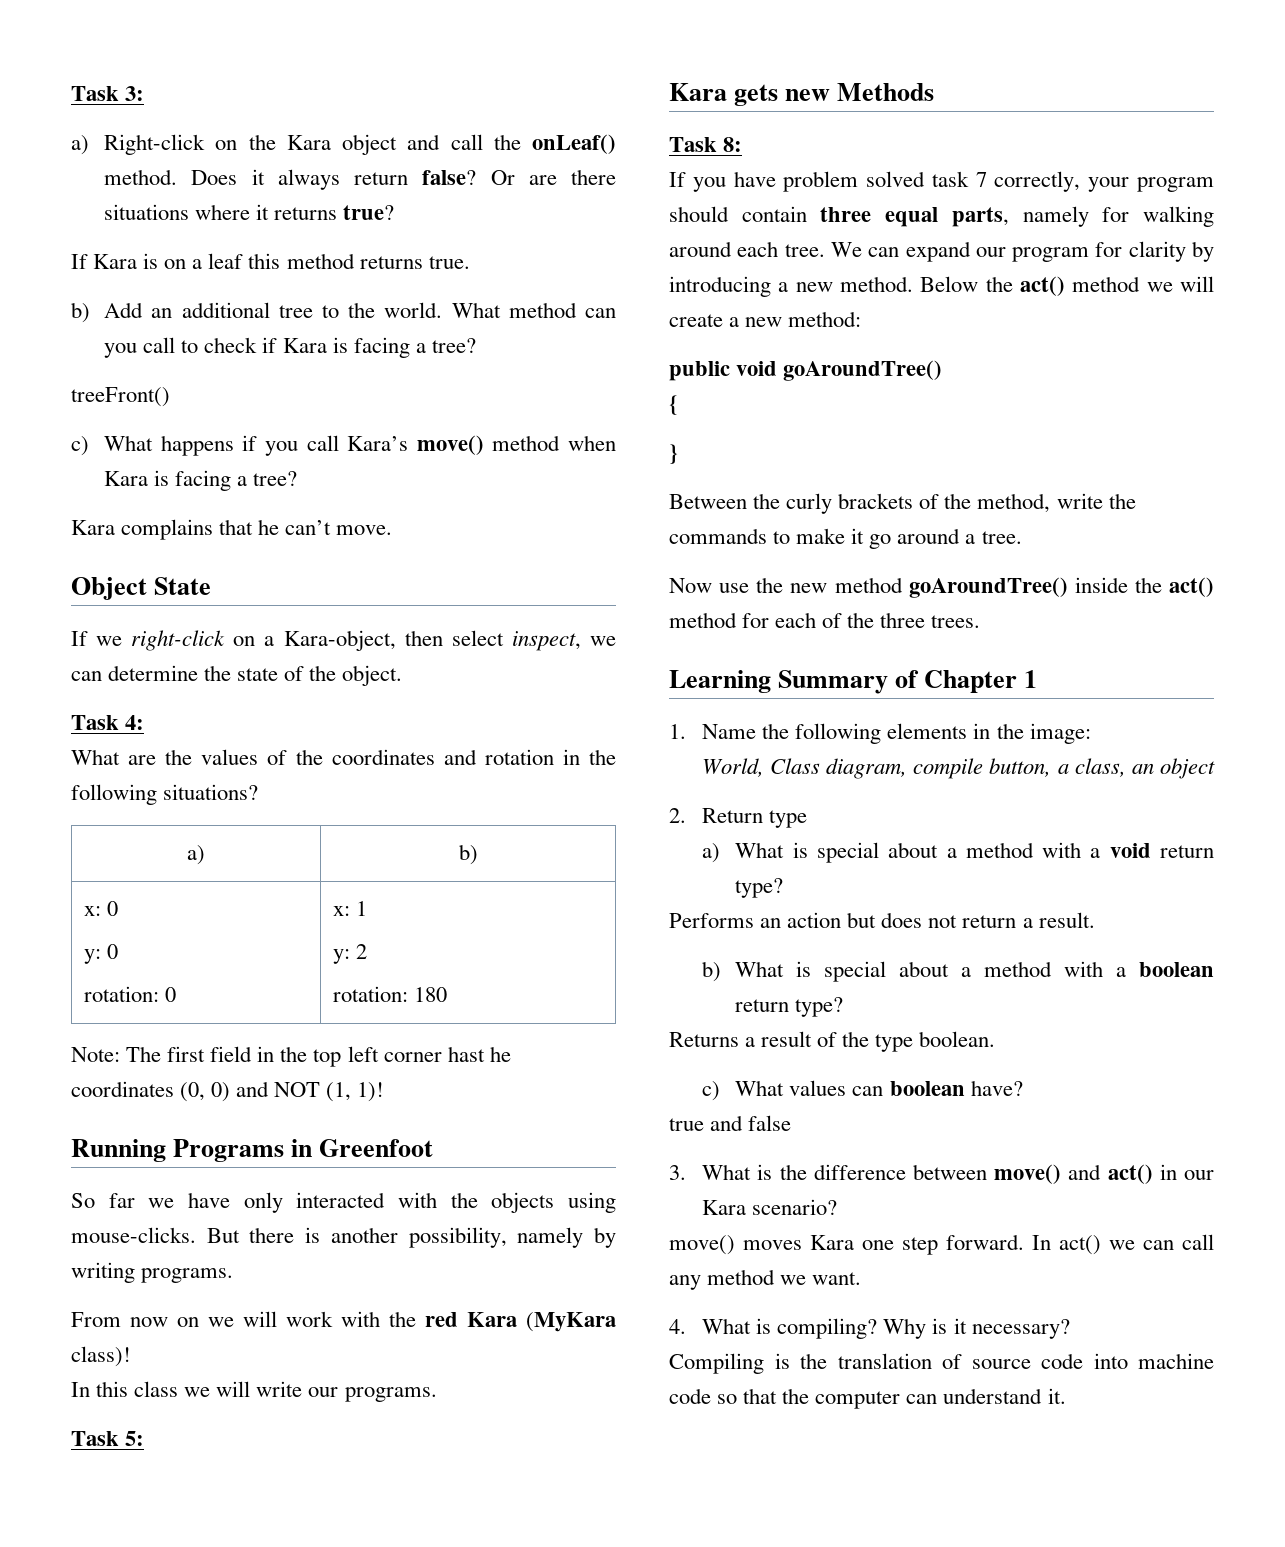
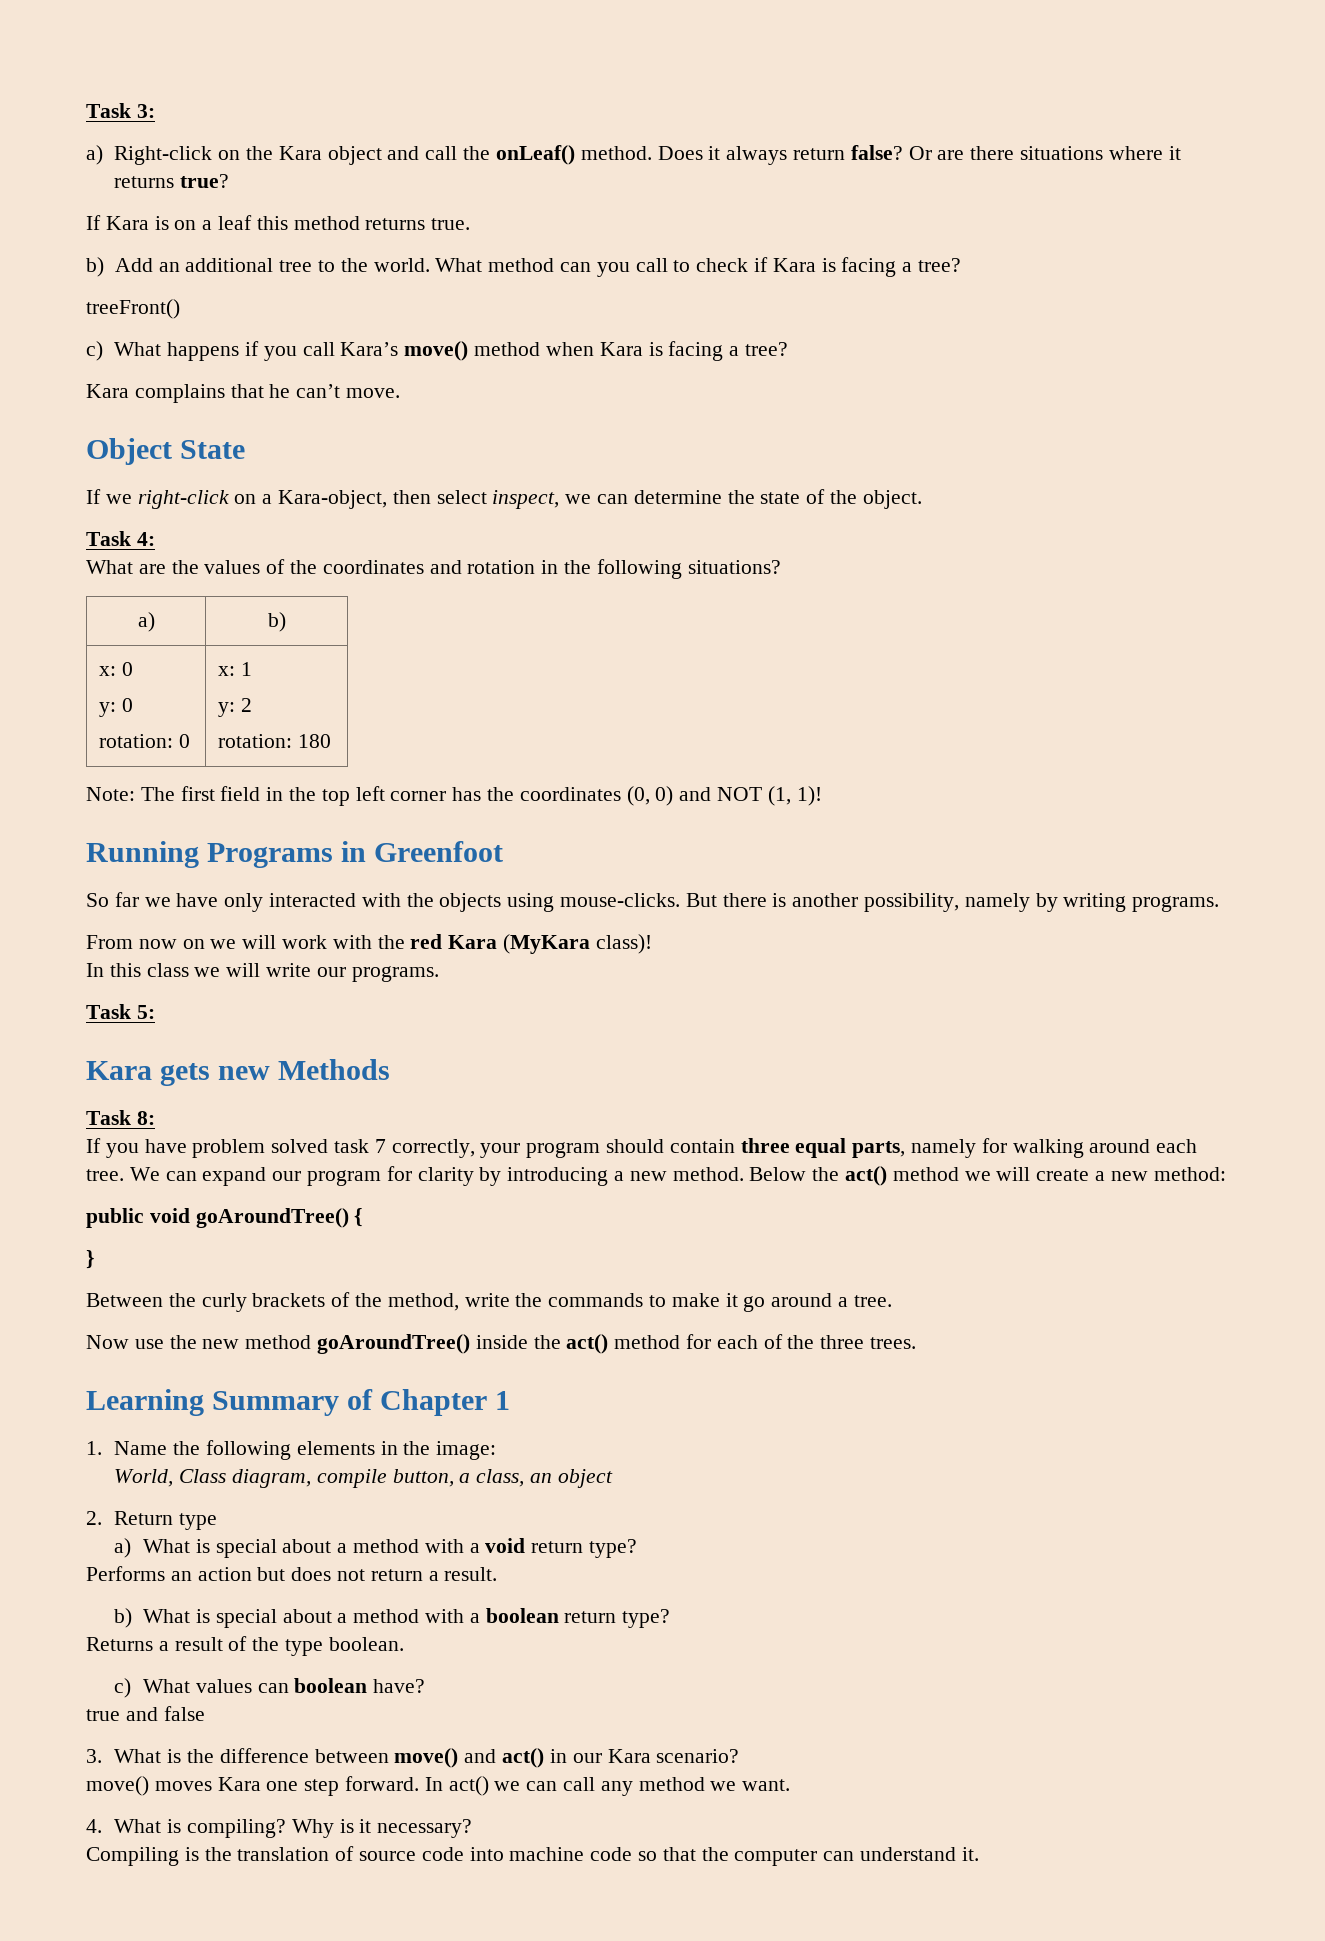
- Note: The first field in the top left corner hast he coordinates (0, 0) and NOT (1, 1)!
+ Note: The first field in the top left corner has the coordinates (0, 0) and NOT (1, 1)!
- public void goAroundTree()
- {
+ public void goAroundTree() {

